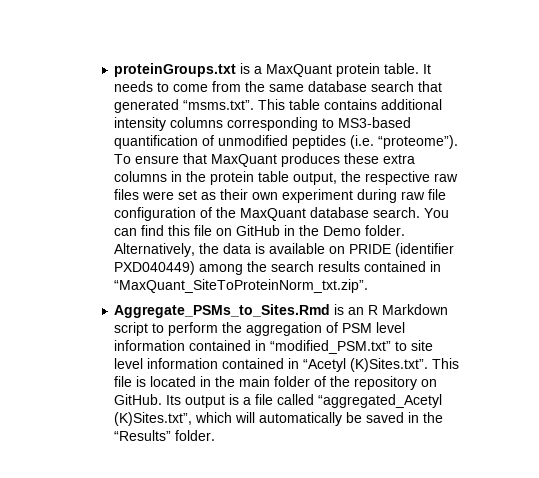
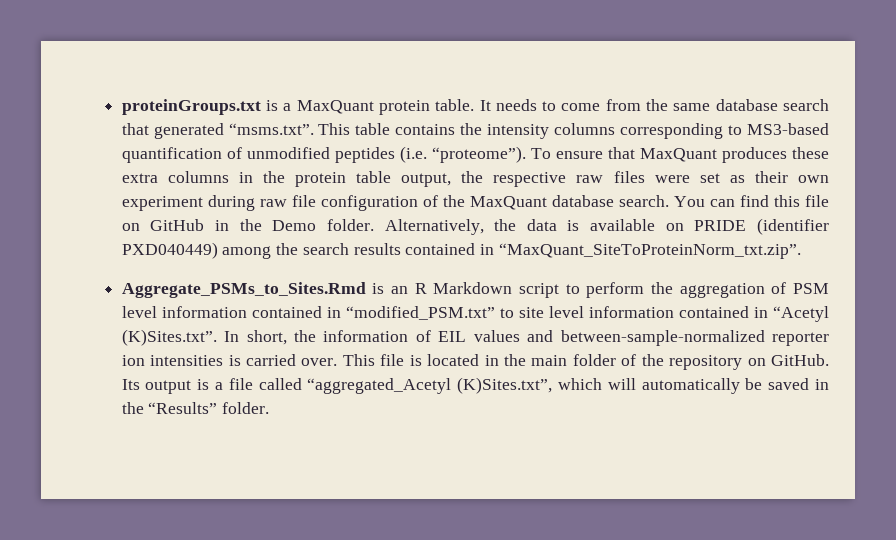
- It needs to come from the same database search that generated “msms.txt”. This table contains additional intensity columns corresponding to MS3-based quantification of unmodified peptides (i.e. “proteome”).
+ It needs to come from the same database search that generated “msms.txt”. This table contains the intensity columns corresponding to MS3-based quantification of unmodified peptides (i.e. “proteome”).
- Aggregate_PSMs_to_Sites.Rmd is an R Markdown script to perform the aggregation of PSM level information contained in “modified_PSM.txt” to site level information contained in “Acetyl (K)Sites.txt”. This file is located in the main folder of the repository on GitHub.
+ Aggregate_PSMs_to_Sites.Rmd is an R Markdown script to perform the aggregation of PSM level information contained in “modified_PSM.txt” to site level information contained in “Acetyl (K)Sites.txt”. In short, the information of EIL values and between-sample-normalized reporter ion intensities is carried over. This file is located in the main folder of the repository on GitHub.

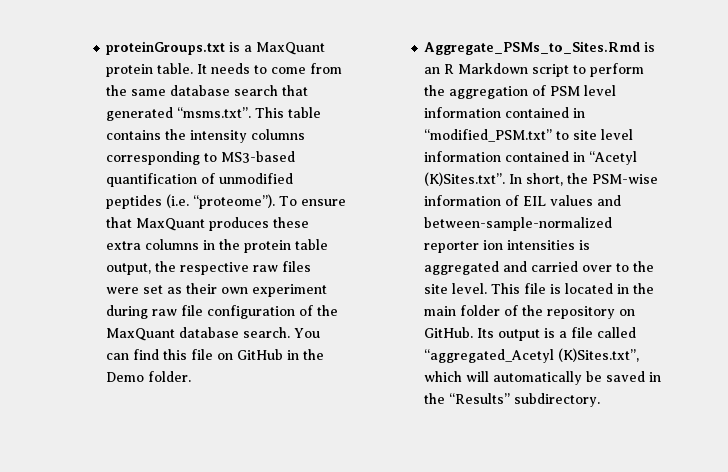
- Alternatively, the data is available on PRIDE (identifier PXD040449) among the search results contained in “MaxQuant_SiteToProteinNorm_txt.zip”.
- Aggregate_PSMs_to_Sites.Rmd is an R Markdown script to perform the aggregation of PSM level information contained in “modified_PSM.txt” to site level information contained in “Acetyl (K)Sites.txt”. In short, the information of EIL values and between-sample-normalized reporter ion intensities is carried over.
+ Aggregate_PSMs_to_Sites.Rmd is an R Markdown script to perform the aggregation of PSM level information contained in “modified_PSM.txt” to site level information contained in “Acetyl (K)Sites.txt”. In short, the PSM-wise information of EIL values and between-sample-normalized reporter ion intensities is aggregated and carried over to the site level.
- Its output is a file called “aggregated_Acetyl (K)Sites.txt”, which will automatically be saved in the “Results” folder.
+ Its output is a file called “aggregated_Acetyl (K)Sites.txt”, which will automatically be saved in the “Results” subdirectory.

